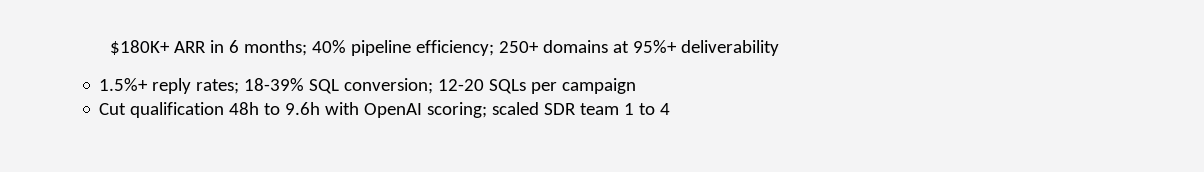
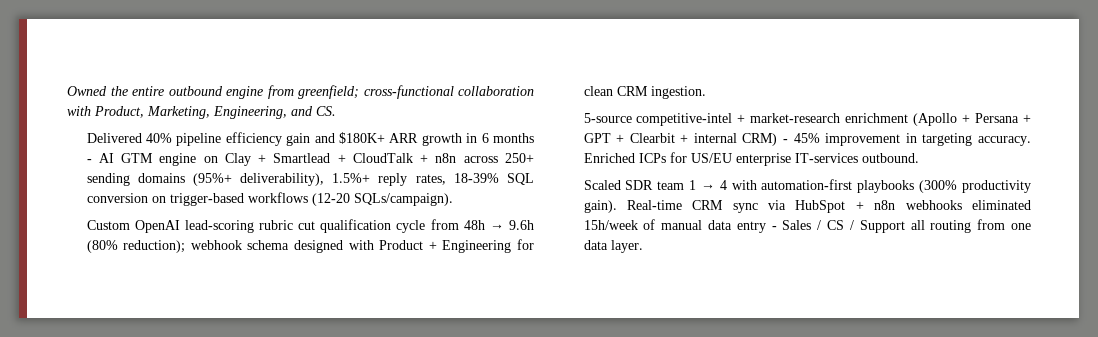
- $180K+ ARR in 6 months; 40% pipeline efficiency; 250+ domains at 95%+ deliverability
- 1.5%+ reply rates; 18-39% SQL conversion; 12-20 SQLs per campaign
- Cut qualification 48h to 9.6h with OpenAI scoring; scaled SDR team 1 to 4
+ Owned the entire outbound engine from greenfield; cross-functional collaboration with Product, Marketing, Engineering, and CS.
+ Delivered 40% pipeline efficiency gain and $180K+ ARR growth in 6 months - AI GTM engine on Clay + Smartlead + CloudTalk + n8n across 250+ sending domains (95%+ deliverability), 1.5%+ reply rates, 18-39% SQL conversion on trigger-based workflows (12-20 SQLs/campaign).
+ Custom OpenAI lead-scoring rubric cut qualification cycle from 48h → 9.6h (80% reduction); webhook schema designed with Product + Engineering for clean CRM ingestion.
+ 5-source competitive-intel + market-research enrichment (Apollo + Persana + GPT + Clearbit + internal CRM) - 45% improvement in targeting accuracy. Enriched ICPs for US/EU enterprise IT-services outbound.
+ Scaled SDR team 1 → 4 with automation-first playbooks (300% productivity gain). Real-time CRM sync via HubSpot + n8n webhooks eliminated 15h/week of manual data entry - Sales / CS / Support all routing from one data layer.

